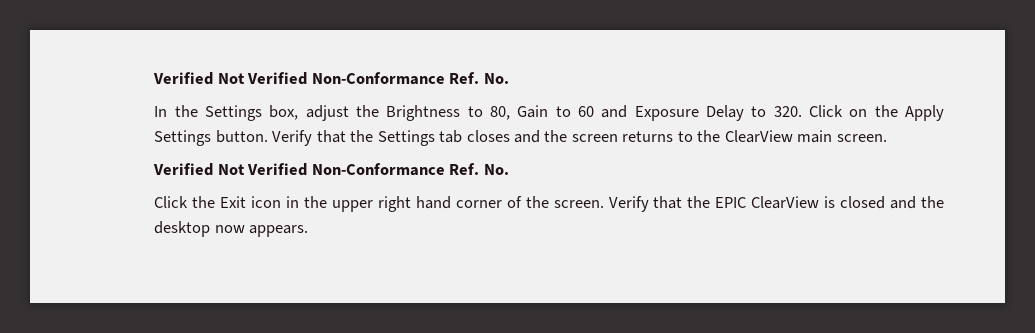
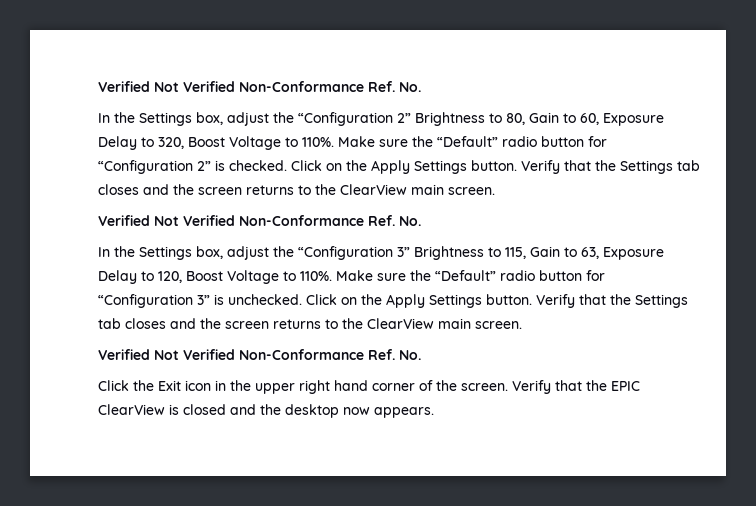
- In the Settings box, adjust the Brightness to 80, Gain to 60 and Exposure Delay to 320. Click on the Apply Settings button.
+ In the Settings box, adjust the “Configuration 2” Brightness to 80, Gain to 60, Exposure Delay to 320, Boost Voltage to 110%. Make sure the “Default” radio button for “Configuration 2” is checked. Click on the Apply Settings button. Verify that the Settings tab closes and the screen returns to the ClearView main screen.
+ Verified Not Verified Non-Conformance Ref. No.
+ In the Settings box, adjust the “Configuration 3” Brightness to 115, Gain to 63, Exposure Delay to 120, Boost Voltage to 110%. Make sure the “Default” radio button for “Configuration 3” is unchecked. Click on the Apply Settings button.

